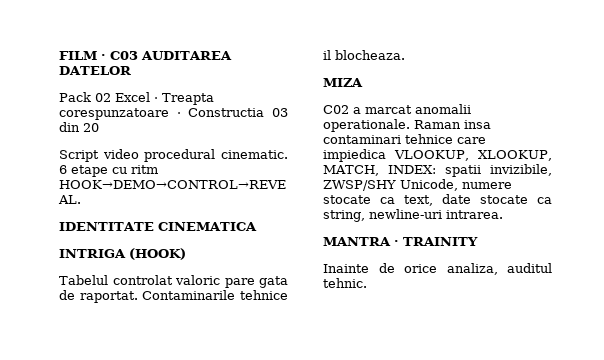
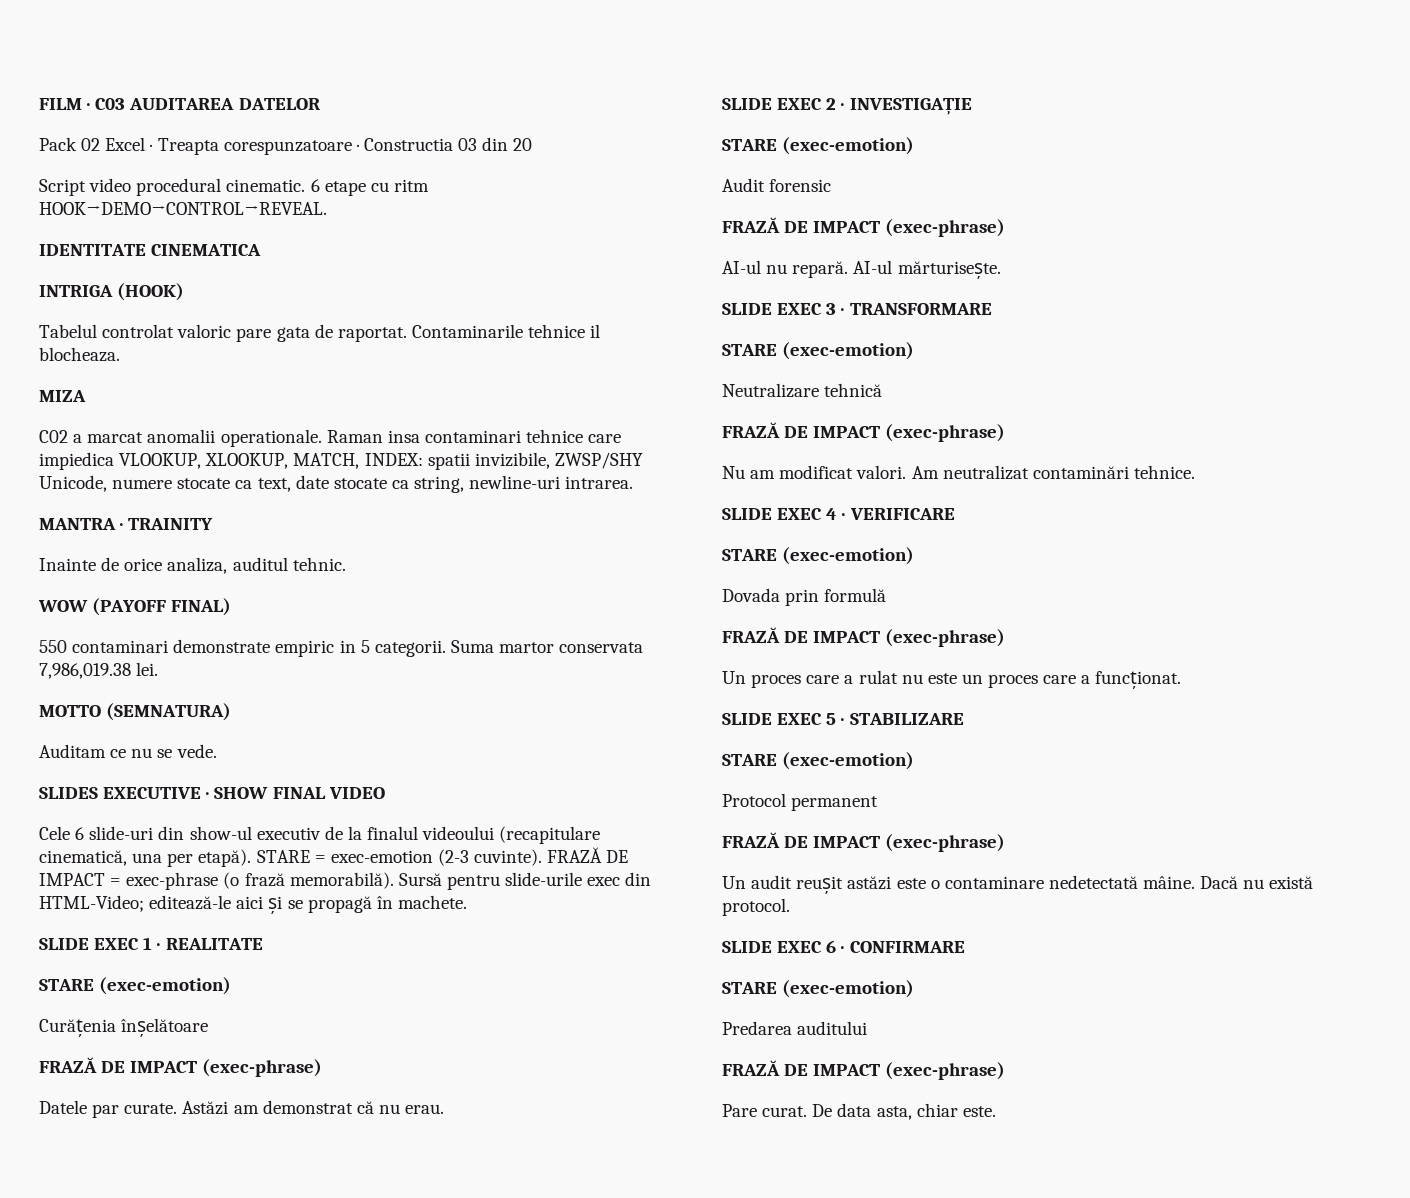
+ WOW (PAYOFF FINAL)
+ 550 contaminari demonstrate empiric in 5 categorii. Suma martor conservata 7,986,019.38 lei.
+ MOTTO (SEMNATURA)
+ Auditam ce nu se vede.
+ SLIDES EXECUTIVE · SHOW FINAL VIDEO
+ Cele 6 slide-uri din show-ul executiv de la finalul videoului (recapitulare cinematică, una per etapă). STARE = exec-emotion (2-3 cuvinte). FRAZĂ DE IMPACT = exec-phrase (o frază memorabilă). Sursă pentru slide-urile exec din HTML-Video; editează-le aici și se propagă în machete.
+ SLIDE EXEC 1 · REALITATE
+ STARE (exec-emotion)
+ Curățenia înșelătoare
+ FRAZĂ DE IMPACT (exec-phrase)
+ Datele par curate. Astăzi am demonstrat că nu erau.
+ SLIDE EXEC 2 · INVESTIGAȚIE
+ STARE (exec-emotion)
+ Audit forensic
+ FRAZĂ DE IMPACT (exec-phrase)
+ AI-ul nu repară. AI-ul mărturisește.
+ SLIDE EXEC 3 · TRANSFORMARE
+ STARE (exec-emotion)
+ Neutralizare tehnică
+ FRAZĂ DE IMPACT (exec-phrase)
+ Nu am modificat valori. Am neutralizat contaminări tehnice.
+ SLIDE EXEC 4 · VERIFICARE
+ STARE (exec-emotion)
+ Dovada prin formulă
+ FRAZĂ DE IMPACT (exec-phrase)
+ Un proces care a rulat nu este un proces care a funcționat.
+ SLIDE EXEC 5 · STABILIZARE
+ STARE (exec-emotion)
+ Protocol permanent
+ FRAZĂ DE IMPACT (exec-phrase)
+ Un audit reușit astăzi este o contaminare nedetectată mâine. Dacă nu există protocol.
+ SLIDE EXEC 6 · CONFIRMARE
+ STARE (exec-emotion)
+ Predarea auditului
+ FRAZĂ DE IMPACT (exec-phrase)
+ Pare curat. De data asta, chiar este.

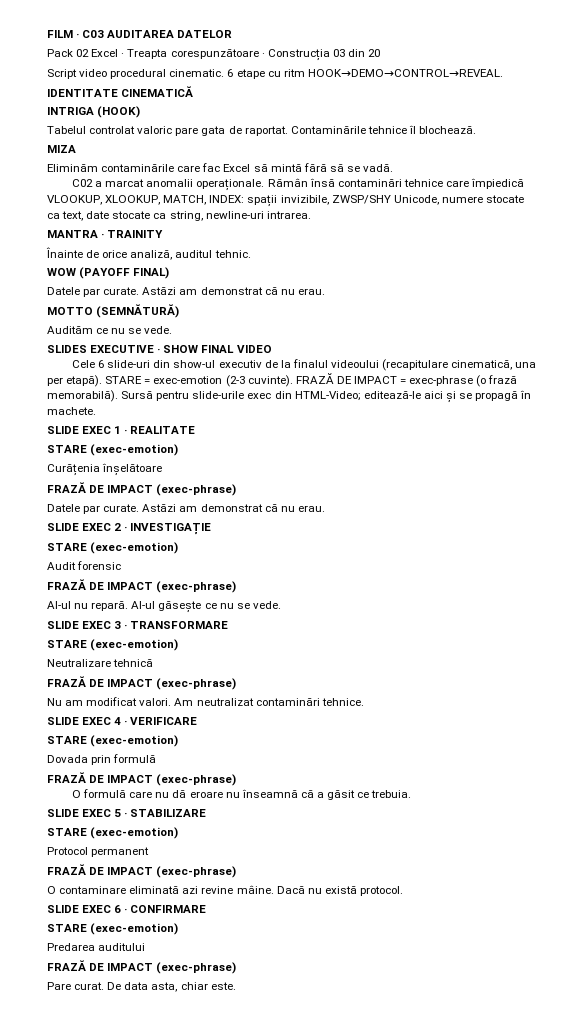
- Pack 02 Excel · Treapta corespunzatoare · Constructia 03 din 20
+ Pack 02 Excel · Treapta corespunzătoare · Construcția 03 din 20
- IDENTITATE CINEMATICA
+ IDENTITATE CINEMATICĂ
- Contaminarile tehnice il blocheaza.
+ Contaminările tehnice îl blochează.
  MIZA
+ Eliminăm contaminările care fac Excel să mintă fără să se vadă.
- C02 a marcat anomalii operationale. Raman insa contaminari tehnice care impiedica VLOOKUP, XLOOKUP, MATCH, INDEX: spatii invizibile, ZWSP/SHY Unicode, numere stocate ca text, date stocate ca string, newline-uri intrarea.
+ C02 a marcat anomalii operaționale. Rămân însă contaminări tehnice care împiedică VLOOKUP, XLOOKUP, MATCH, INDEX: spații invizibile, ZWSP/SHY Unicode, numere stocate ca text, date stocate ca string, newline-uri intrarea.
- Inainte de orice analiza, auditul tehnic.
+ Înainte de orice analiză, auditul tehnic.
  WOW (PAYOFF FINAL)
- 550 contaminari demonstrate empiric in 5 categorii. Suma martor conservata 7,986,019.38 lei.
+ Datele par curate. Astăzi am demonstrat că nu erau.
- MOTTO (SEMNATURA)
- Auditam ce nu se vede.
+ MOTTO (SEMNĂTURĂ)
+ Audităm ce nu se vede.
- AI-ul mărturisește.
+ AI-ul găsește ce nu se vede.
- Un proces care a rulat nu este un proces care a funcționat.
+ O formulă care nu dă eroare nu înseamnă că a găsit ce trebuia.
- Un audit reușit astăzi este o contaminare nedetectată mâine.
+ O contaminare eliminată azi revine mâine.

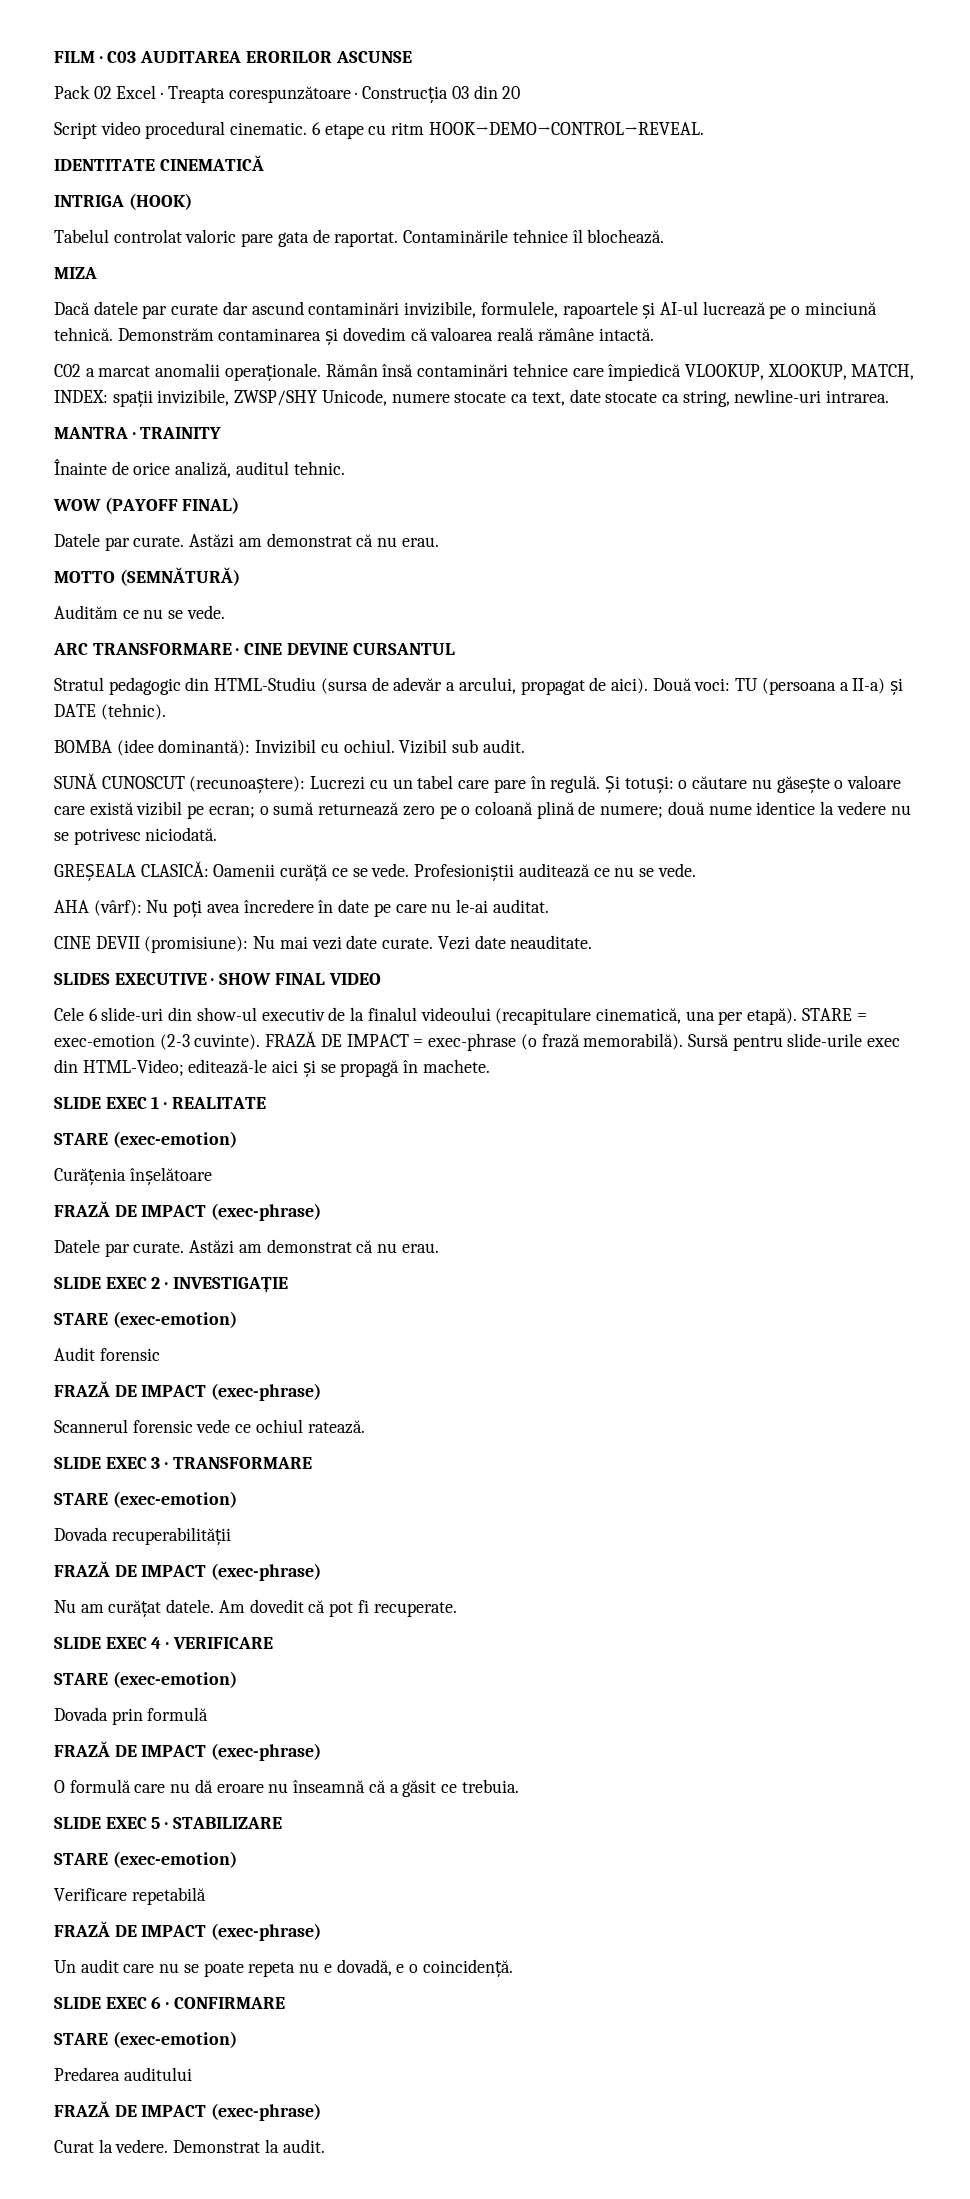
- FILM · C03 AUDITAREA DATELOR
+ FILM · C03 AUDITAREA ERORILOR ASCUNSE
- Eliminăm contaminările care fac Excel să mintă fără să se vadă.
+ Dacă datele par curate dar ascund contaminări invizibile, formulele, rapoartele și AI-ul lucrează pe o minciună tehnică. Demonstrăm contaminarea și dovedim că valoarea reală rămâne intactă.
+ ARC TRANSFORMARE · CINE DEVINE CURSANTUL
+ Stratul pedagogic din HTML-Studiu (sursa de adevăr a arcului, propagat de aici). Două voci: TU (persoana a II-a) și DATE (tehnic).
+ BOMBA (idee dominantă): Invizibil cu ochiul. Vizibil sub audit.
+ SUNĂ CUNOSCUT (recunoaștere): Lucrezi cu un tabel care pare în regulă. Și totuși: o căutare nu găsește o valoare care există vizibil pe ecran; o sumă returnează zero pe o coloană plină de numere; două nume identice la vedere nu se potrivesc niciodată.
+ GREȘEALA CLASICĂ: Oamenii curăță ce se vede. Profesioniștii auditează ce nu se vede.
+ AHA (vârf): Nu poți avea încredere în date pe care nu le-ai auditat.
+ CINE DEVII (promisiune): Nu mai vezi date curate. Vezi date neauditate.
- AI-ul nu repară. AI-ul găsește ce nu se vede.
+ Scannerul forensic vede ce ochiul ratează.
- Neutralizare tehnică
+ Dovada recuperabilității
- Nu am modificat valori. Am neutralizat contaminări tehnice.
+ Nu am curățat datele. Am dovedit că pot fi recuperate.
- Protocol permanent
+ Verificare repetabilă
  FRAZĂ DE IMPACT (exec-phrase)
- O contaminare eliminată azi revine mâine. Dacă nu există protocol.
+ Un audit care nu se poate repeta nu e dovadă, e o coincidență.
- Pare curat. De data asta, chiar este.
+ Curat la vedere. Demonstrat la audit.

